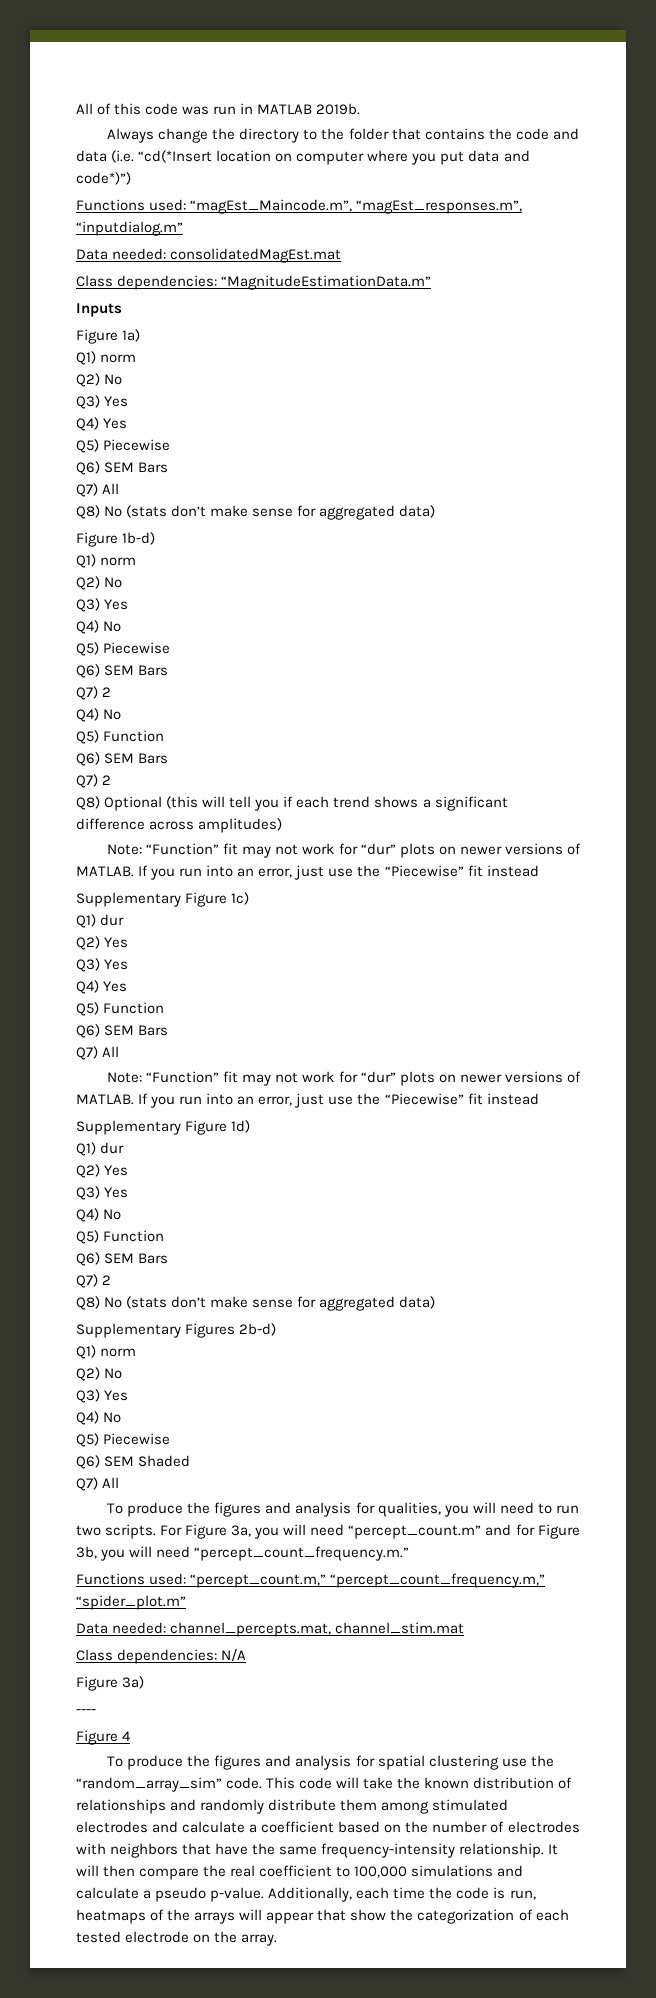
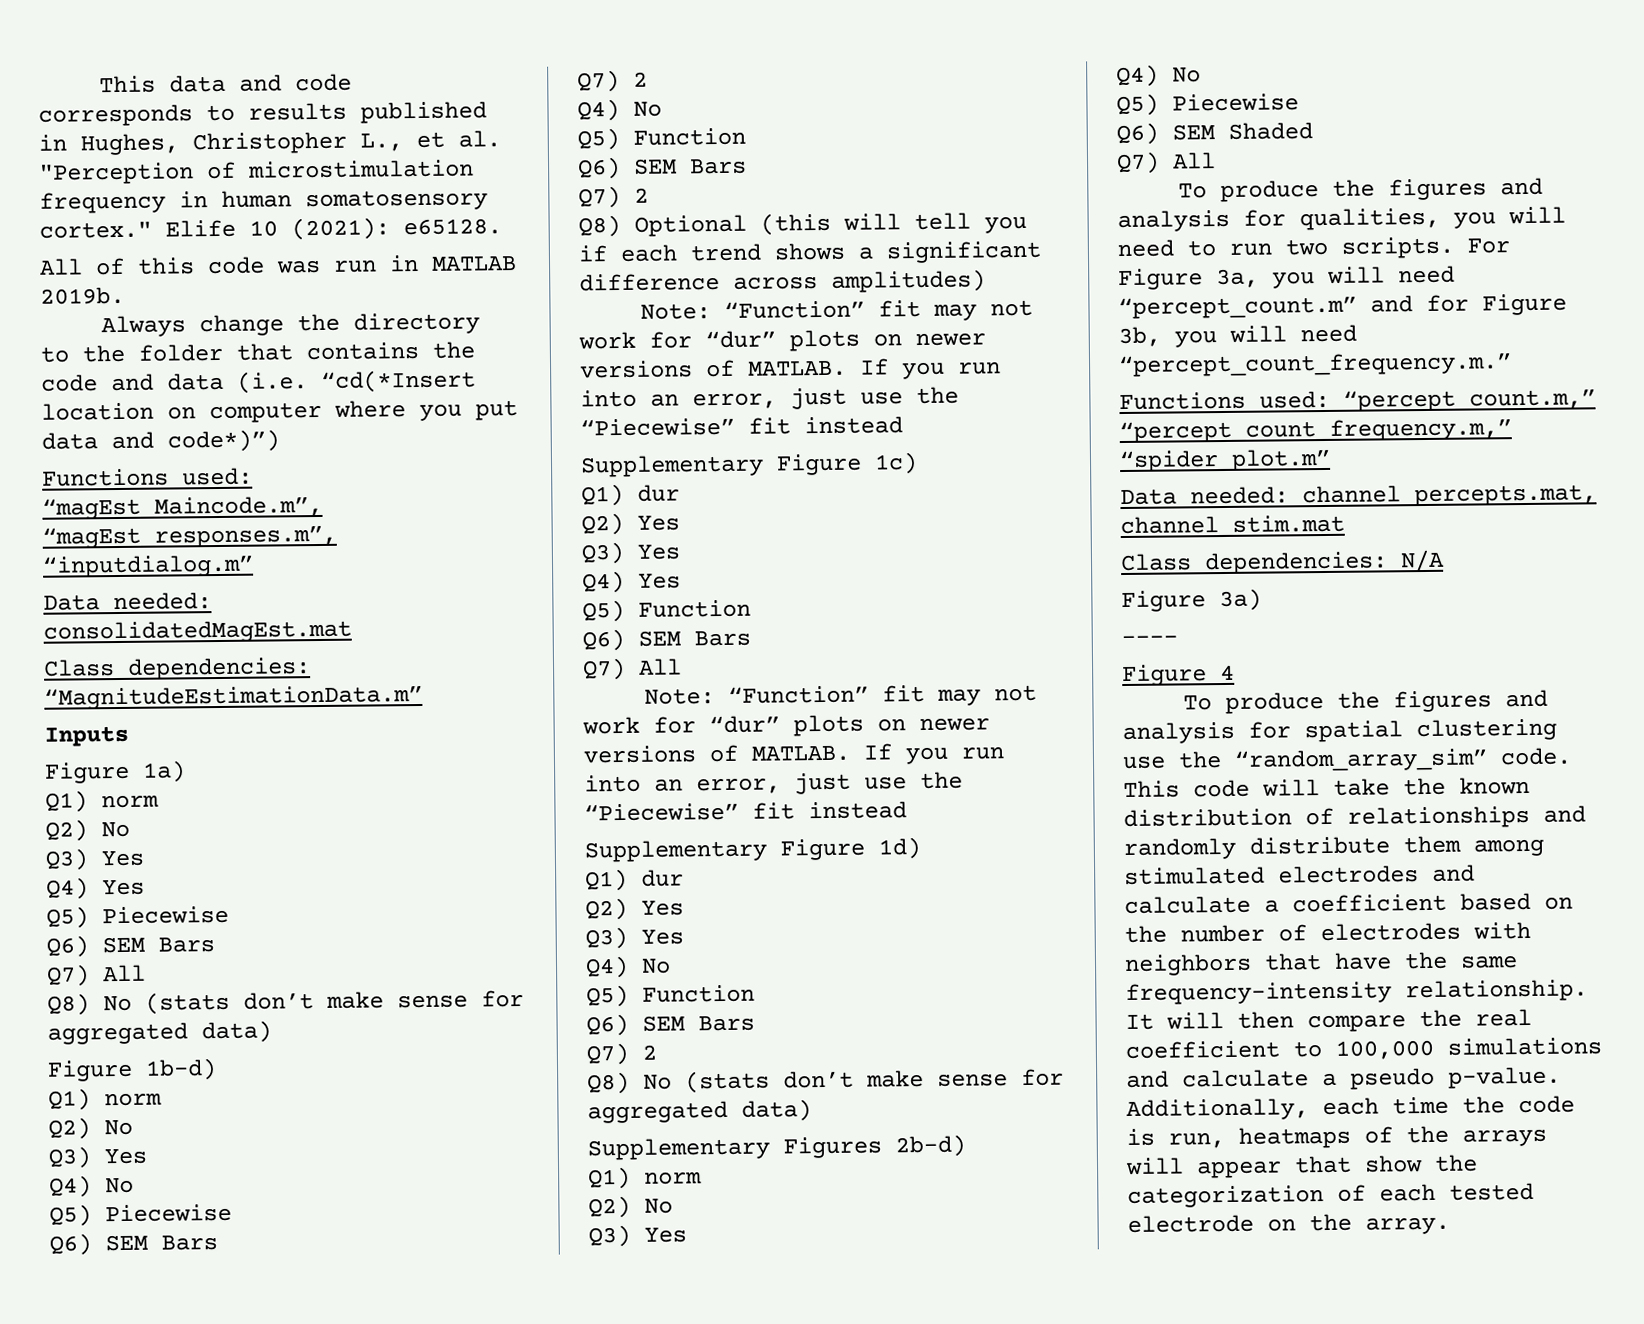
+ This data and code corresponds to results published in Hughes, Christopher L., et al. "Perception of microstimulation frequency in human somatosensory cortex." Elife 10 (2021): e65128.

